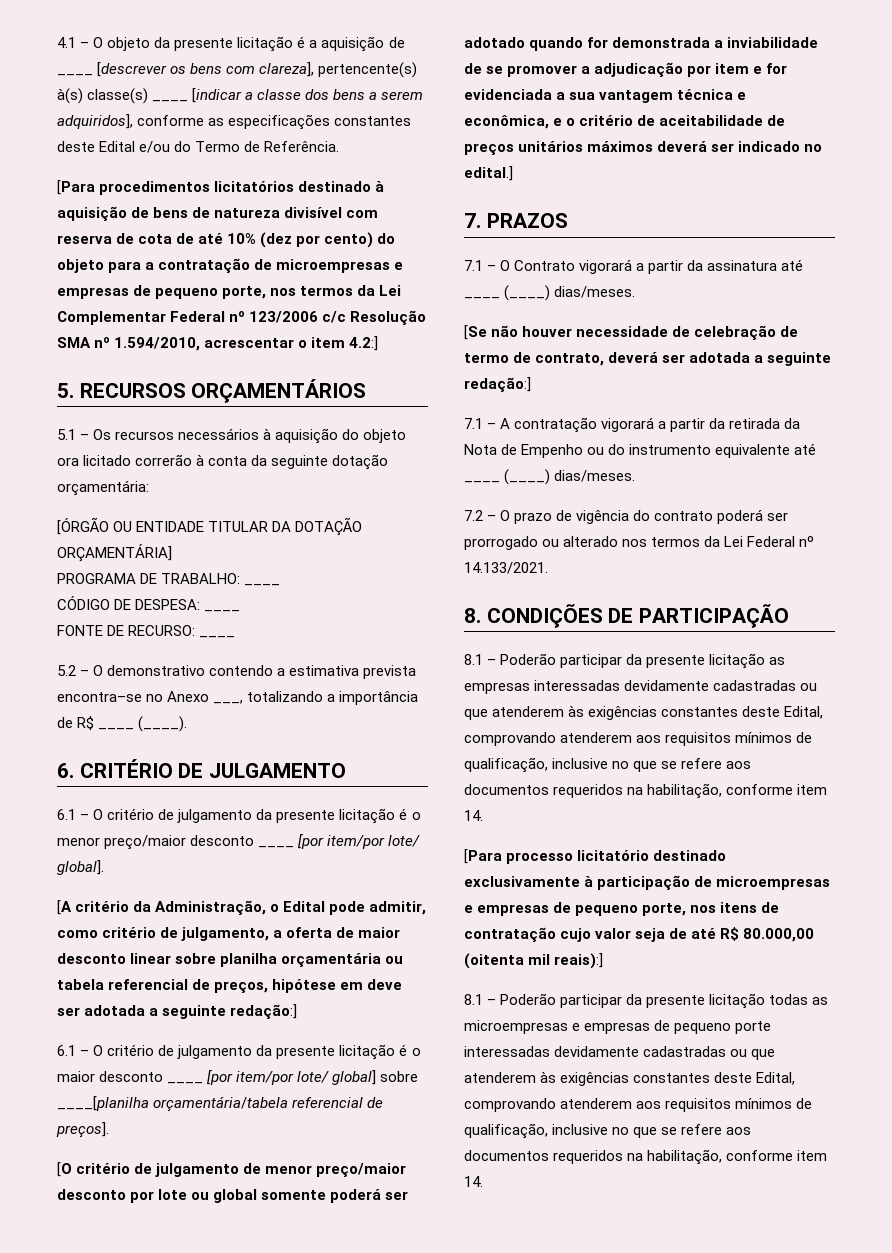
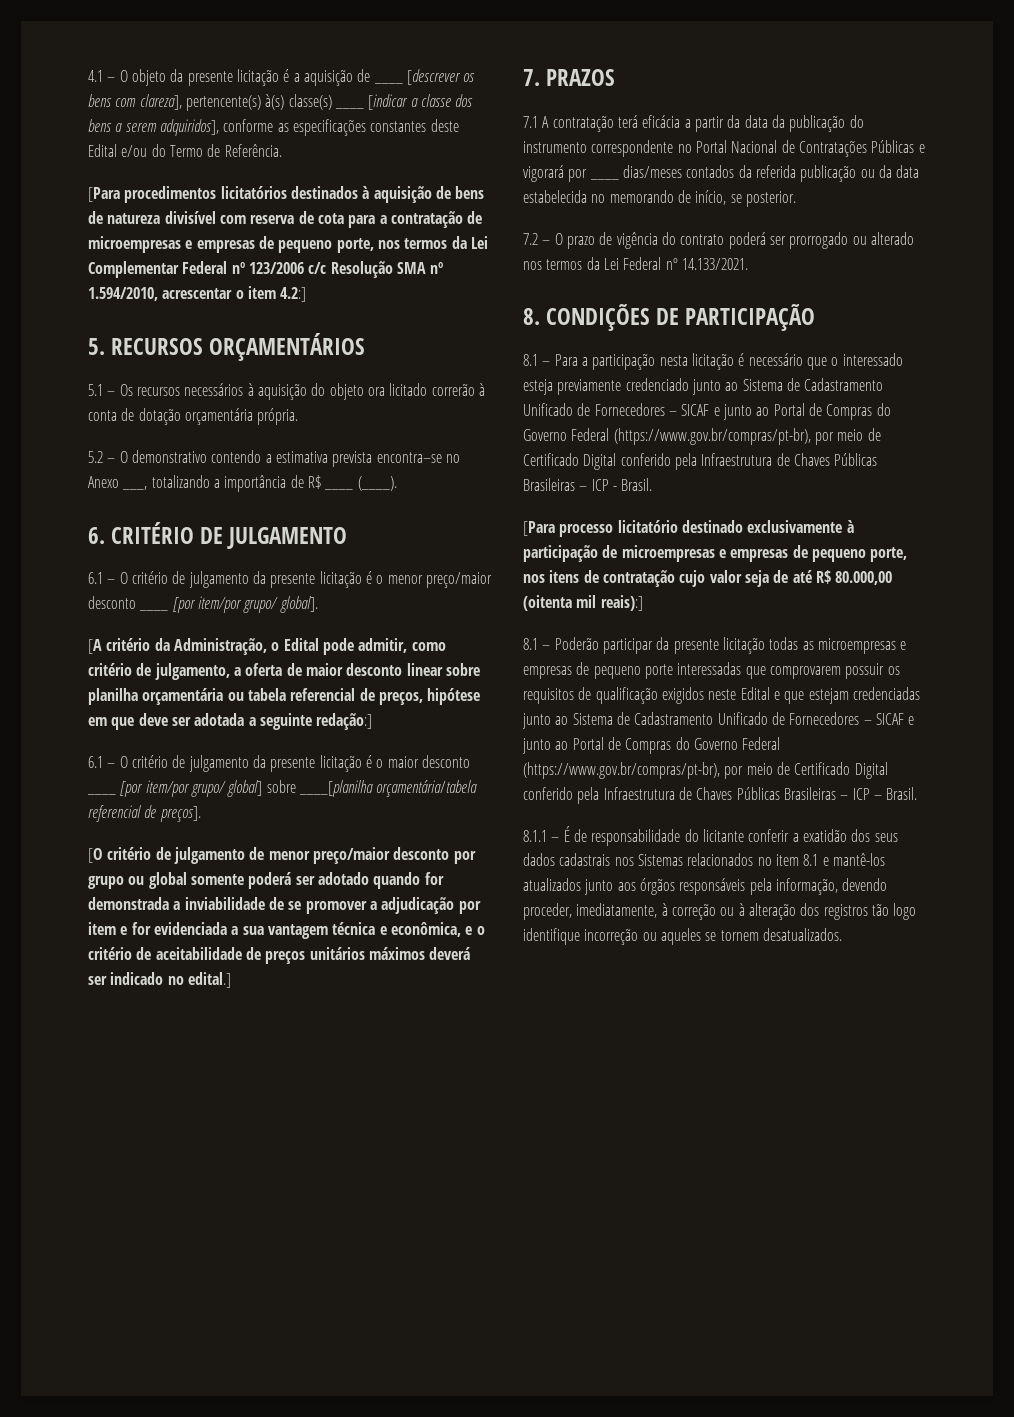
- [Para procedimentos licitatórios destinado à aquisição de bens de natureza divisível com reserva de cota de até 10% (dez por cento) do objeto para a contratação de microempresas e empresas de pequeno porte, nos termos da Lei Complementar Federal nº 123/2006 c/c Resolução SMA nº 1.594/2010, acrescentar o item 4.2:]
+ [Para procedimentos licitatórios destinados à aquisição de bens de natureza divisível com reserva de cota para a contratação de microempresas e empresas de pequeno porte, nos termos da Lei Complementar Federal nº 123/2006 c/c Resolução SMA nº 1.594/2010, acrescentar o item 4.2:]
- 5.1 – Os recursos necessários à aquisição do objeto ora licitado correrão à conta da seguinte dotação orçamentária:
- [ÓRGÃO OU ENTIDADE TITULAR DA DOTAÇÃO ORÇAMENTÁRIA]
- PROGRAMA DE TRABALHO: ____
- CÓDIGO DE DESPESA: ____
- FONTE DE RECURSO: ____
+ 5.1 – Os recursos necessários à aquisição do objeto ora licitado correrão à conta de dotação orçamentária própria.
- 6.1 – O critério de julgamento da presente licitação é o menor preço/maior desconto ____ [por item/por lote/ global].
+ 6.1 – O critério de julgamento da presente licitação é o menor preço/maior desconto ____ [por item/por grupo/ global].
- [A critério da Administração, o Edital pode admitir, como critério de julgamento, a oferta de maior desconto linear sobre planilha orçamentária ou tabela referencial de preços, hipótese em deve ser adotada a seguinte redação:]
+ [A critério da Administração, o Edital pode admitir, como critério de julgamento, a oferta de maior desconto linear sobre planilha orçamentária ou tabela referencial de preços, hipótese em que deve ser adotada a seguinte redação:]
- 6.1 – O critério de julgamento da presente licitação é o maior desconto ____ [por item/por lote/ global] sobre ____[planilha orçamentária/tabela referencial de preços].
+ 6.1 – O critério de julgamento da presente licitação é o maior desconto ____ [por item/por grupo/ global] sobre ____[planilha orçamentária/tabela referencial de preços].
- [O critério de julgamento de menor preço/maior desconto por lote ou global somente poderá ser adotado quando for demonstrada a inviabilidade de se promover a adjudicação por item e for evidenciada a sua vantagem técnica e econômica, e o critério de aceitabilidade de preços unitários máximos deverá ser indicado no edital.]
+ [O critério de julgamento de menor preço/maior desconto por grupo ou global somente poderá ser adotado quando for demonstrada a inviabilidade de se promover a adjudicação por item e for evidenciada a sua vantagem técnica e econômica, e o critério de aceitabilidade de preços unitários máximos deverá ser indicado no edital.]
- 7.1 – O Contrato vigorará a partir da assinatura até ____ (____) dias/meses.
- [Se não houver necessidade de celebração de termo de contrato, deverá ser adotada a seguinte redação:]
- 7.1 – A contratação vigorará a partir da retirada da Nota de Empenho ou do instrumento equivalente até ____ (____) dias/meses.
+ 7.1 A contratação terá eficácia a partir da data da publicação do instrumento correspondente no Portal Nacional de Contratações Públicas e vigorará por ____ dias/meses contados da referida publicação ou da data estabelecida no memorando de início, se posterior.
- 8.1 – Poderão participar da presente licitação as empresas interessadas devidamente cadastradas ou que atenderem às exigências constantes deste Edital, comprovando atenderem aos requisitos mínimos de qualificação, inclusive no que se refere aos documentos requeridos na habilitação, conforme item 14.
+ 8.1 – Para a participação nesta licitação é necessário que o interessado esteja previamente credenciado junto ao Sistema de Cadastramento Unificado de Fornecedores – SICAF e junto ao Portal de Compras do Governo Federal (https://www.gov.br/compras/pt-br), por meio de Certificado Digital conferido pela Infraestrutura de Chaves Públicas Brasileiras – ICP - Brasil.
- 8.1 – Poderão participar da presente licitação todas as microempresas e empresas de pequeno porte interessadas devidamente cadastradas ou que atenderem às exigências constantes deste Edital, comprovando atenderem aos requisitos mínimos de qualificação, inclusive no que se refere aos documentos requeridos na habilitação, conforme item 14.
+ 8.1 – Poderão participar da presente licitação todas as microempresas e empresas de pequeno porte interessadas que comprovarem possuir os requisitos de qualificação exigidos neste Edital e que estejam credenciadas junto ao Sistema de Cadastramento Unificado de Fornecedores – SICAF e junto ao Portal de Compras do Governo Federal (https://www.gov.br/compras/pt-br), por meio de Certificado Digital conferido pela Infraestrutura de Chaves Públicas Brasileiras – ICP – Brasil.
+ 8.1.1 – É de responsabilidade do licitante conferir a exatidão dos seus dados cadastrais nos Sistemas relacionados no item 8.1 e mantê-los atualizados junto aos órgãos responsáveis pela informação, devendo proceder, imediatamente, à correção ou à alteração dos registros tão logo identifique incorreção ou aqueles se tornem desatualizados.

